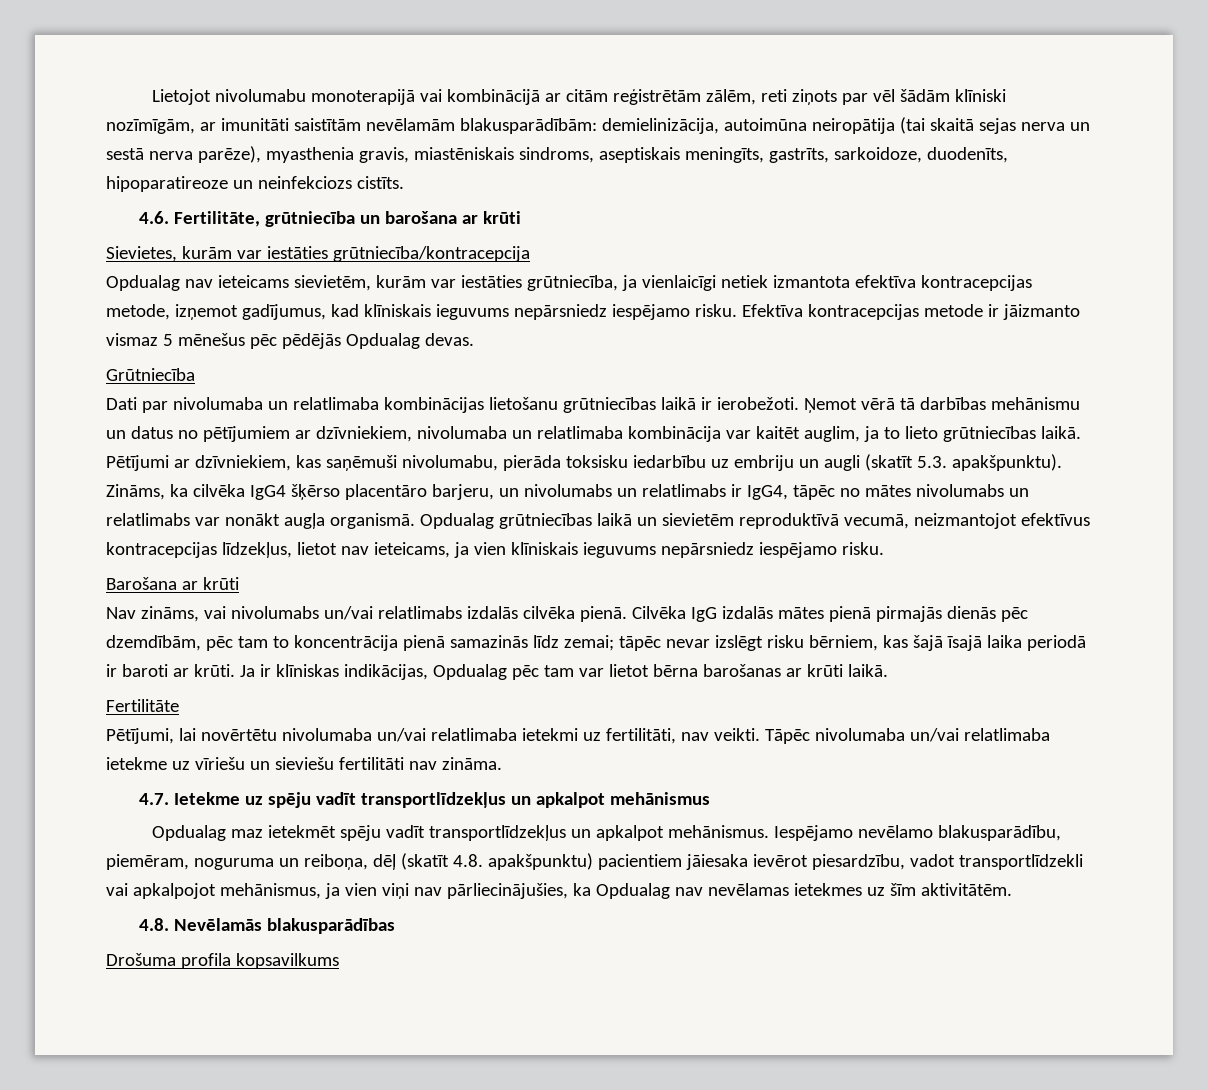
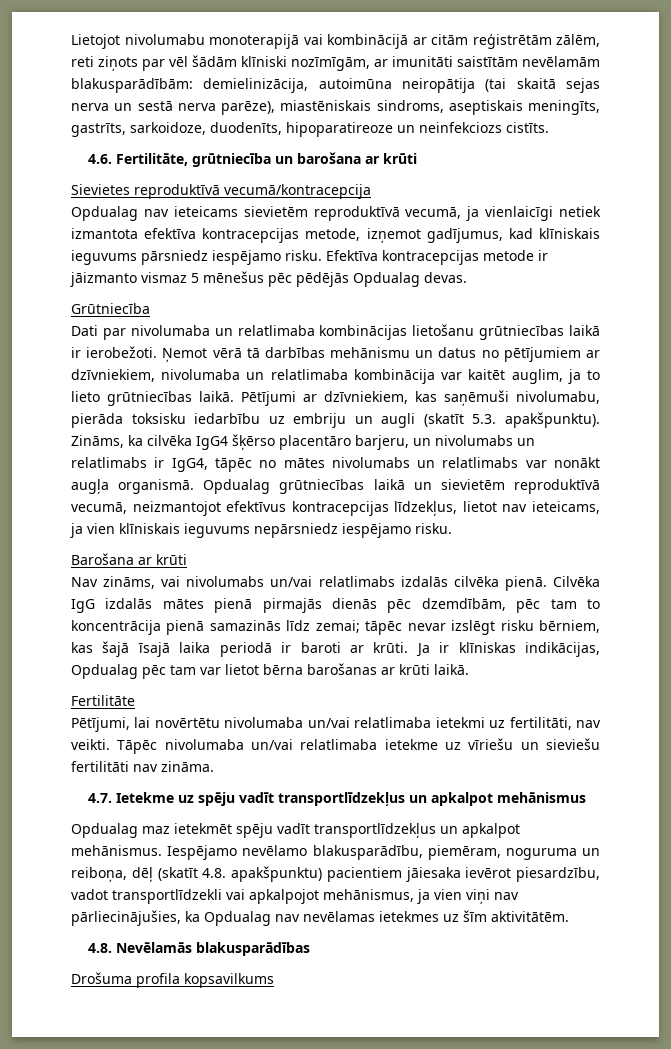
- Lietojot nivolumabu monoterapijā vai kombinācijā ar citām reģistrētām zālēm, reti ziņots par vēl šādām klīniski nozīmīgām, ar imunitāti saistītām nevēlamām blakusparādībām: demielinizācija, autoimūna neiropātija (tai skaitā sejas nerva un sestā nerva parēze), myasthenia gravis, miastēniskais sindroms, aseptiskais meningīts, gastrīts, sarkoidoze, duodenīts, hipoparatireoze un neinfekciozs cistīts.
+ Lietojot nivolumabu monoterapijā vai kombinācijā ar citām reģistrētām zālēm, reti ziņots par vēl šādām klīniski nozīmīgām, ar imunitāti saistītām nevēlamām blakusparādībām: demielinizācija, autoimūna neiropātija (tai skaitā sejas nerva un sestā nerva parēze), miastēniskais sindroms, aseptiskais meningīts, gastrīts, sarkoidoze, duodenīts, hipoparatireoze un neinfekciozs cistīts.
- Sievietes, kurām var iestāties grūtniecība/kontracepcija
- Opdualag nav ieteicams sievietēm, kurām var iestāties grūtniecība, ja vienlaicīgi netiek izmantota efektīva kontracepcijas metode, izņemot gadījumus, kad klīniskais ieguvums nepārsniedz iespējamo risku.
+ Sievietes reproduktīvā vecumā/kontracepcija
+ Opdualag nav ieteicams sievietēm reproduktīvā vecumā, ja vienlaicīgi netiek izmantota efektīva kontracepcijas metode, izņemot gadījumus, kad klīniskais ieguvums pārsniedz iespējamo risku.

